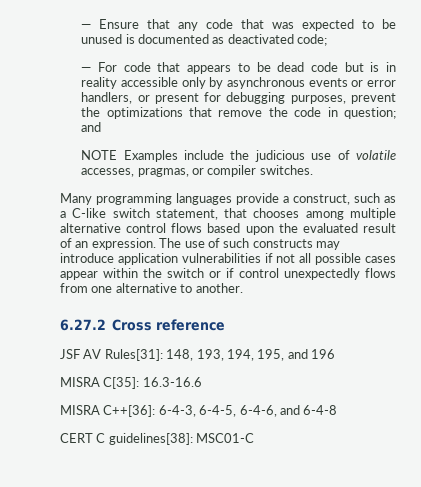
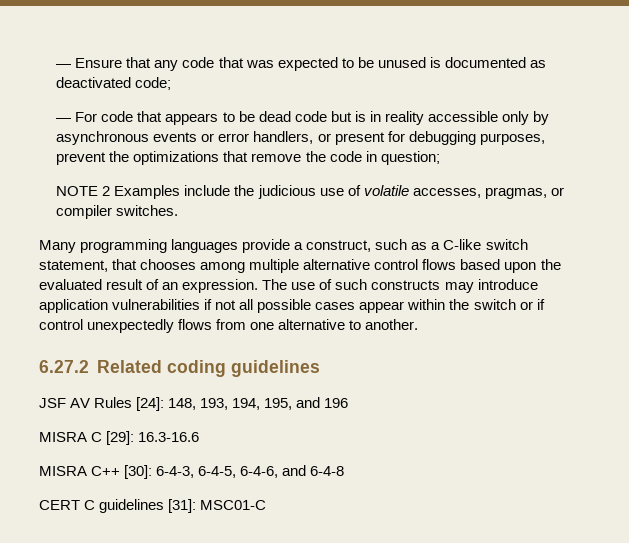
- — For code that appears to be dead code but is in reality accessible only by asynchronous events or error handlers, or present for debugging purposes, prevent the optimizations that remove the code in question; and
+ — For code that appears to be dead code but is in reality accessible only by asynchronous events or error handlers, or present for debugging purposes, prevent the optimizations that remove the code in question;
- NOTE Examples include the judicious use of volatile accesses, pragmas, or compiler switches.
+ NOTE 2 Examples include the judicious use of volatile accesses, pragmas, or compiler switches.
- 6.27.2 Cross reference
+ 6.27.2 Related coding guidelines
- JSF AV Rules[31]: 148, 193, 194, 195, and 196
+ JSF AV Rules [24]: 148, 193, 194, 195, and 196
- MISRA C[35]: 16.3-16.6
+ MISRA C [29]: 16.3-16.6
- MISRA C++[36]: 6-4-3, 6-4-5, 6-4-6, and 6-4-8
+ MISRA C++ [30]: 6-4-3, 6-4-5, 6-4-6, and 6-4-8
- CERT C guidelines[38]: MSC01-C
+ CERT C guidelines [31]: MSC01-C

